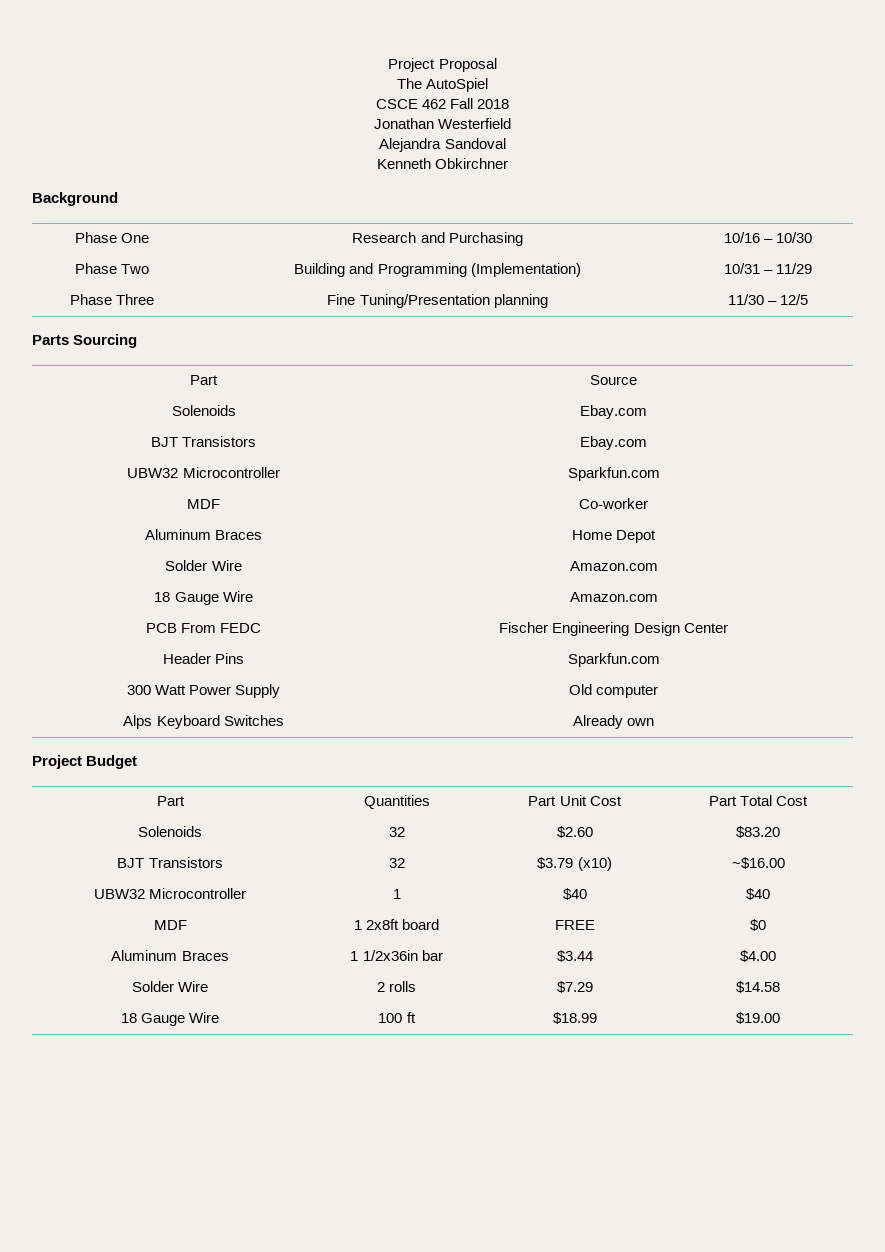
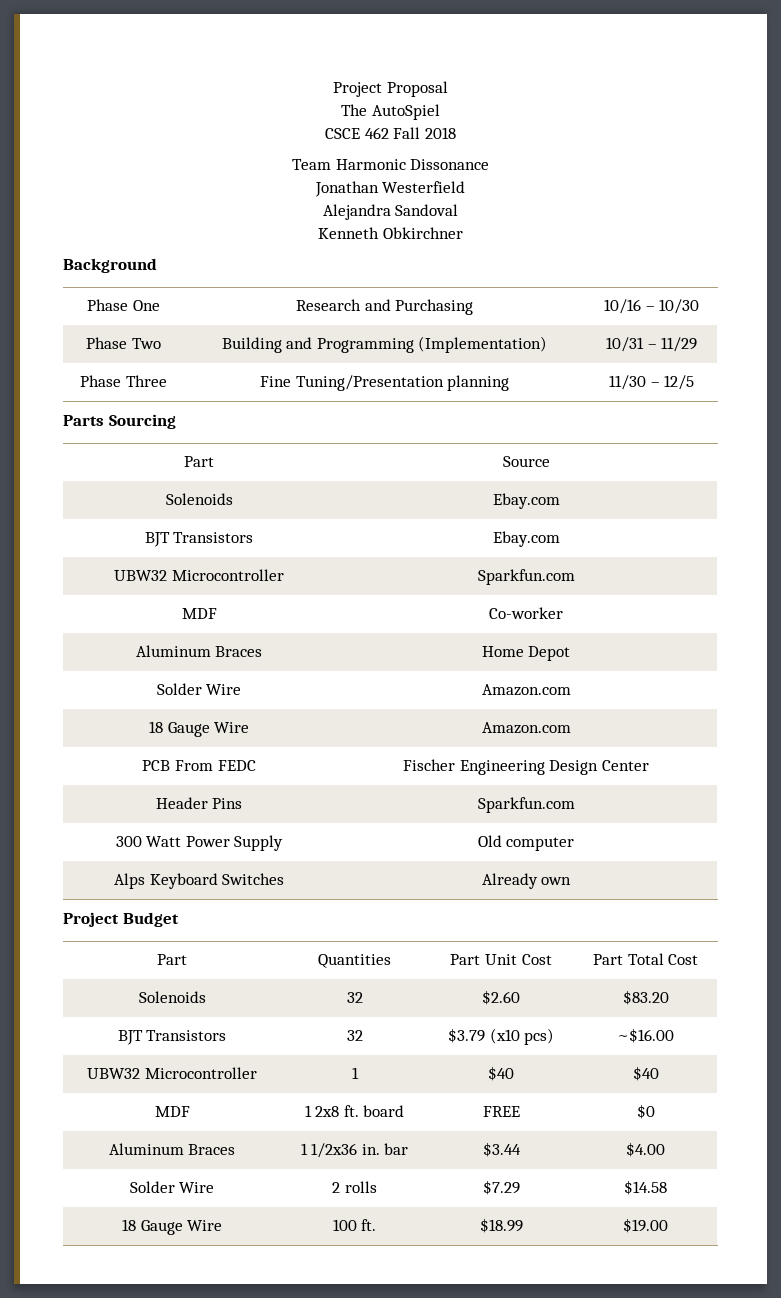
+ Team Harmonic Dissonance
- BJT Transistors | 32 | $3.79 (x10) | ~$16.00
+ BJT Transistors | 32 | $3.79 (x10 pcs) | ~$16.00
- MDF | 1 2x8ft board | FREE | $0
+ MDF | 1 2x8 ft. board | FREE | $0
- Aluminum Braces | 1 1/2x36in bar | $3.44 | $4.00
+ Aluminum Braces | 1 1/2x36 in. bar | $3.44 | $4.00
- 18 Gauge Wire | 100 ft | $18.99 | $19.00
+ 18 Gauge Wire | 100 ft. | $18.99 | $19.00

